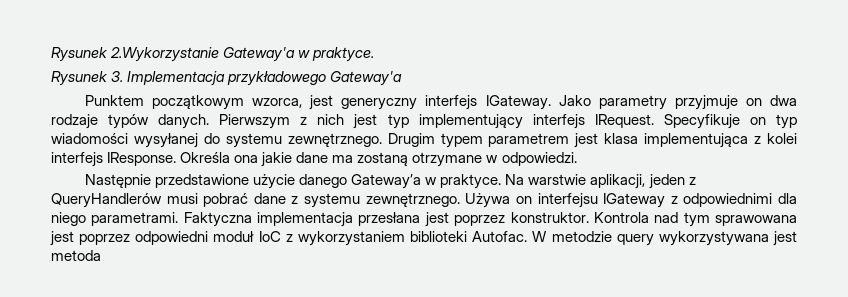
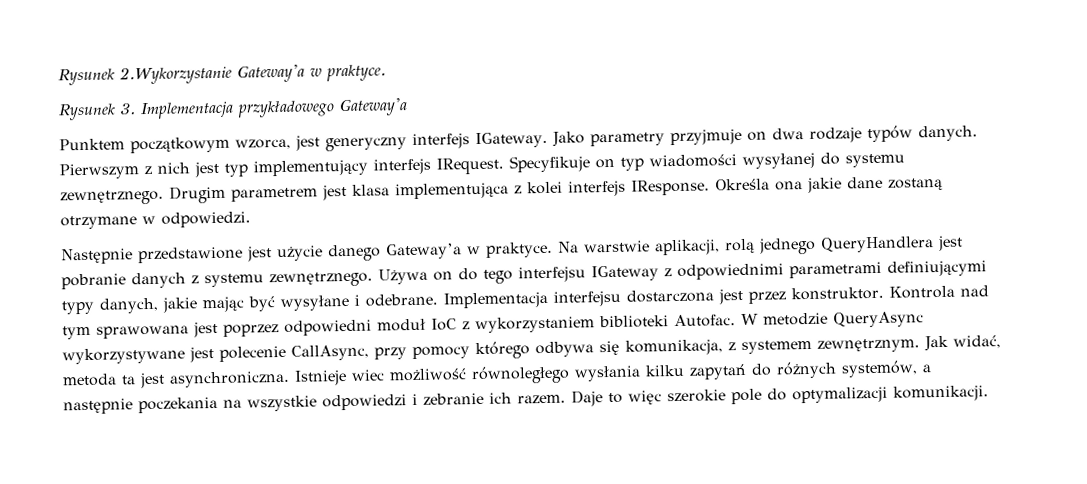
- Drugim typem parametrem jest klasa implementująca z kolei interfejs IResponse.
+ Drugim parametrem jest klasa implementująca z kolei interfejs IResponse.
- Określa ona jakie dane ma zostaną otrzymane w odpowiedzi.
+ Określa ona jakie dane zostaną otrzymane w odpowiedzi.
- Następnie przedstawione użycie danego Gateway’a w praktyce.
+ Następnie przedstawione jest użycie danego Gateway’a w praktyce.
- Na warstwie aplikacji, jeden z QueryHandlerów musi pobrać dane z systemu zewnętrznego.
+ Na warstwie aplikacji, rolą jednego QueryHandlera jest pobranie danych z systemu zewnętrznego.
- Używa on interfejsu IGateway z odpowiednimi dla niego parametrami. Faktyczna implementacja przesłana jest poprzez konstruktor.
+ Używa on do tego interfejsu IGateway z odpowiednimi parametrami definiującymi typy danych, jakie mając być wysyłane i odebrane. Implementacja interfejsu dostarczona jest przez konstruktor.
- W metodzie query wykorzystywana jest metoda
+ W metodzie QueryAsync wykorzystywane jest polecenie CallAsync, przy pomocy którego odbywa się komunikacja, z systemem zewnętrznym. Jak widać, metoda ta jest asynchroniczna. Istnieje wiec możliwość równoległego wysłania kilku zapytań do różnych systemów, a następnie poczekania na wszystkie odpowiedzi i zebranie ich razem. Daje to więc szerokie pole do optymalizacji komunikacji.

